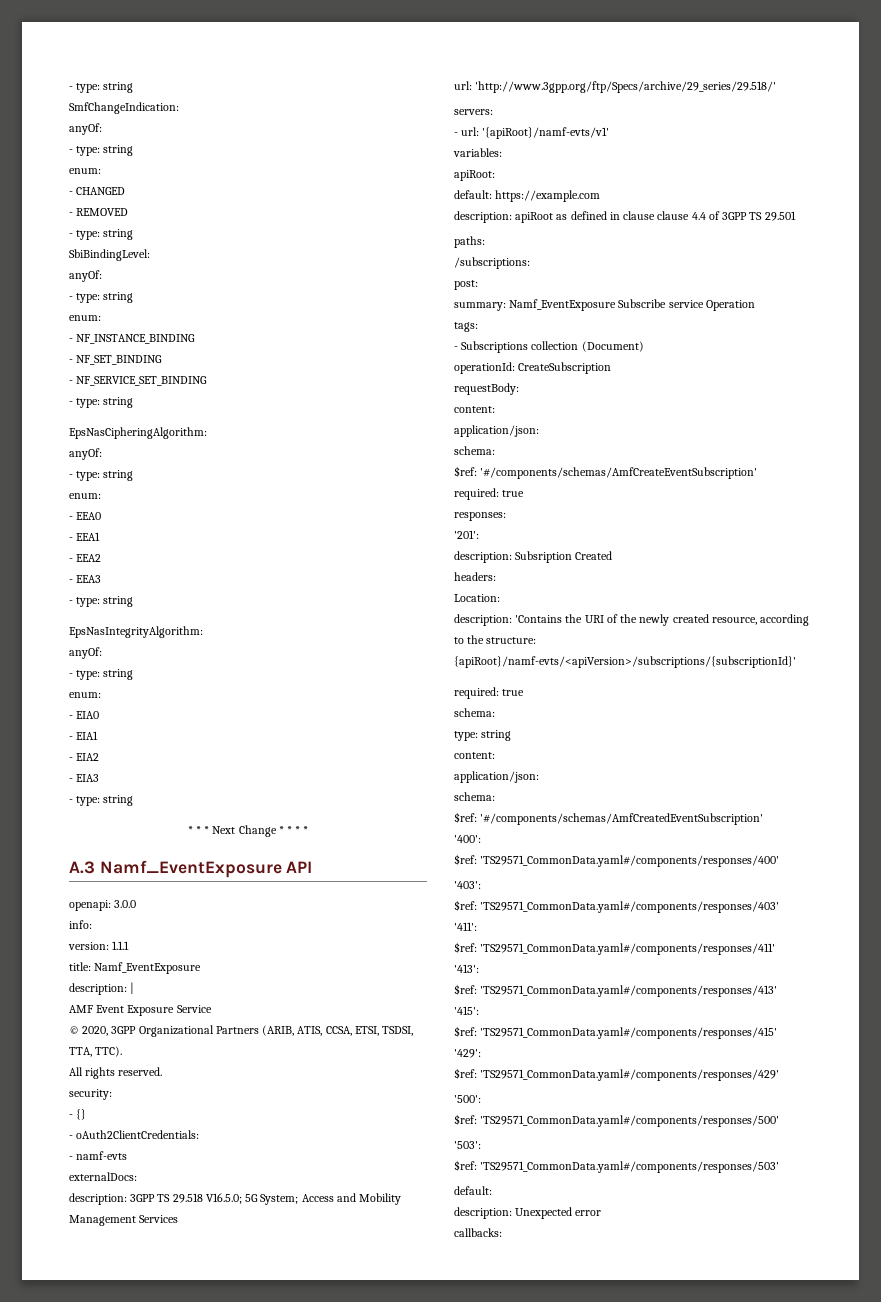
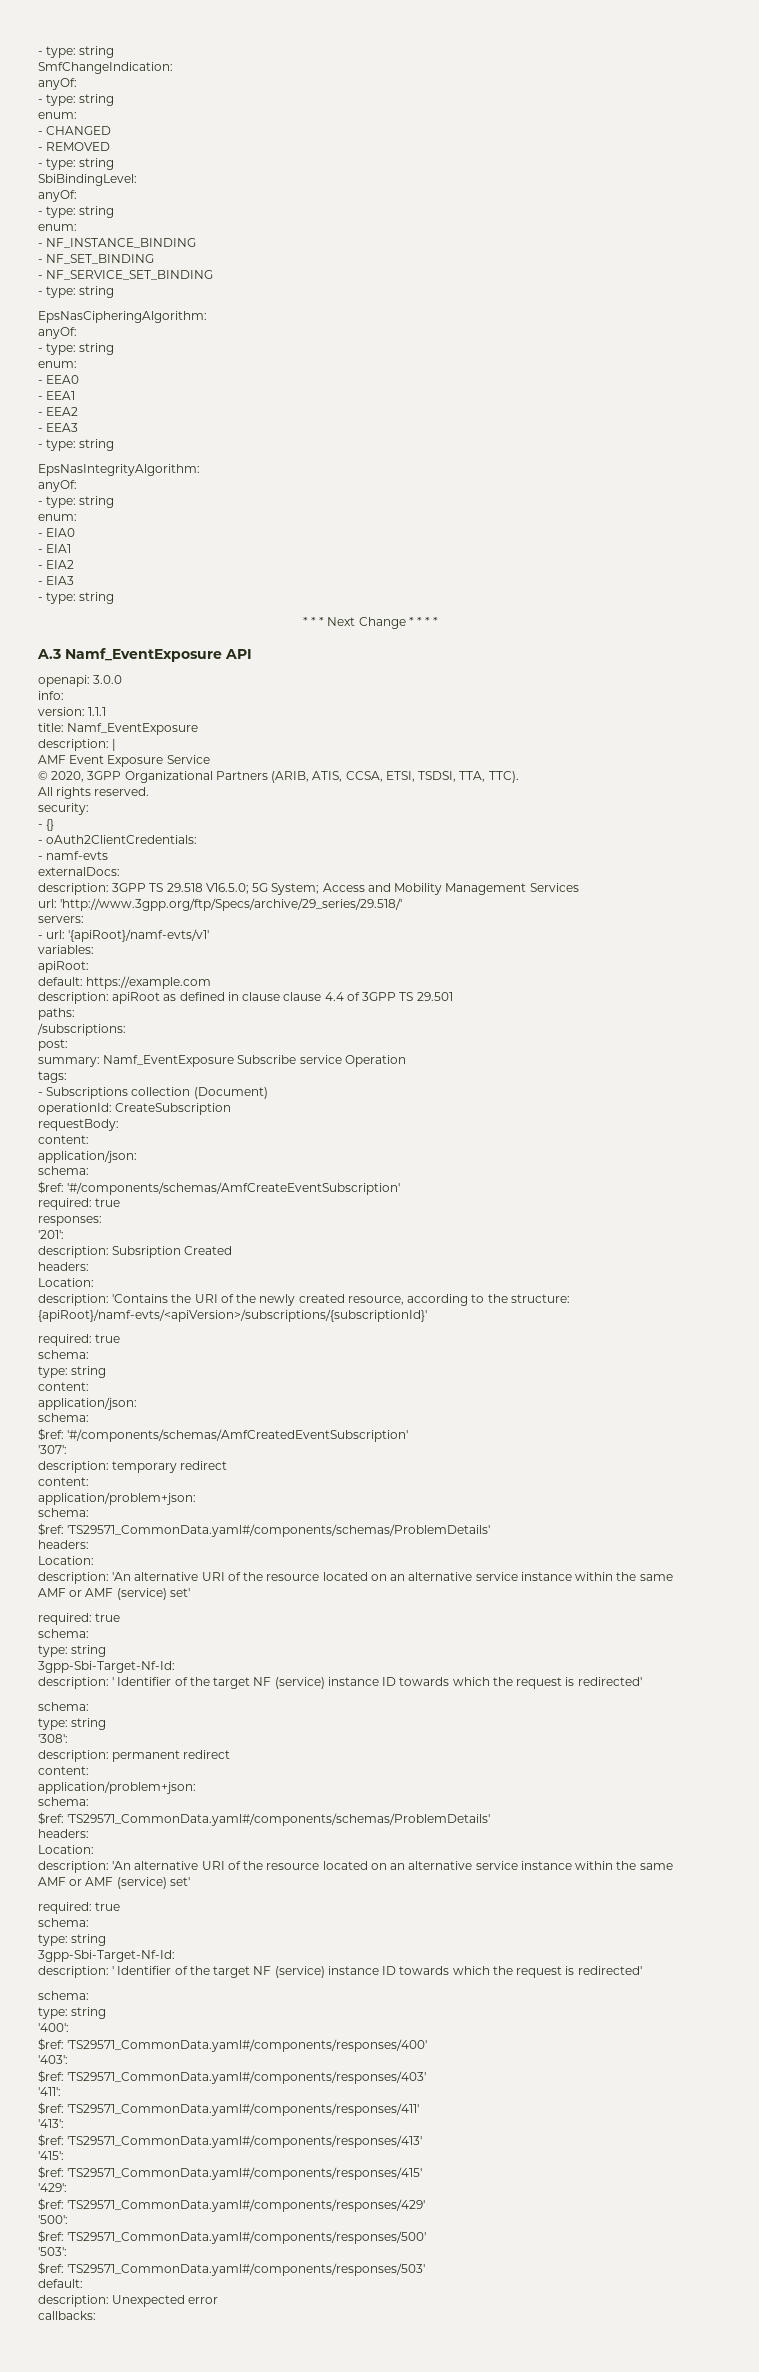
+ '307':
+ description: temporary redirect
+ content:
+ application/problem+json:
+ schema:
+ $ref: 'TS29571_CommonData.yaml#/components/schemas/ProblemDetails'
+ headers:
+ Location:
+ description: 'An alternative URI of the resource located on an alternative service instance within the same AMF or AMF (service) set'
+ required: true
+ schema:
+ type: string
+ 3gpp-Sbi-Target-Nf-Id:
+ description: ' Identifier of the target NF (service) instance ID towards which the request is redirected'
+ schema:
+ type: string
+ '308':
+ description: permanent redirect
+ content:
+ application/problem+json:
+ schema:
+ $ref: 'TS29571_CommonData.yaml#/components/schemas/ProblemDetails'
+ headers:
+ Location:
+ description: 'An alternative URI of the resource located on an alternative service instance within the same AMF or AMF (service) set'
+ required: true
+ schema:
+ type: string
+ 3gpp-Sbi-Target-Nf-Id:
+ description: ' Identifier of the target NF (service) instance ID towards which the request is redirected'
+ schema:
+ type: string

